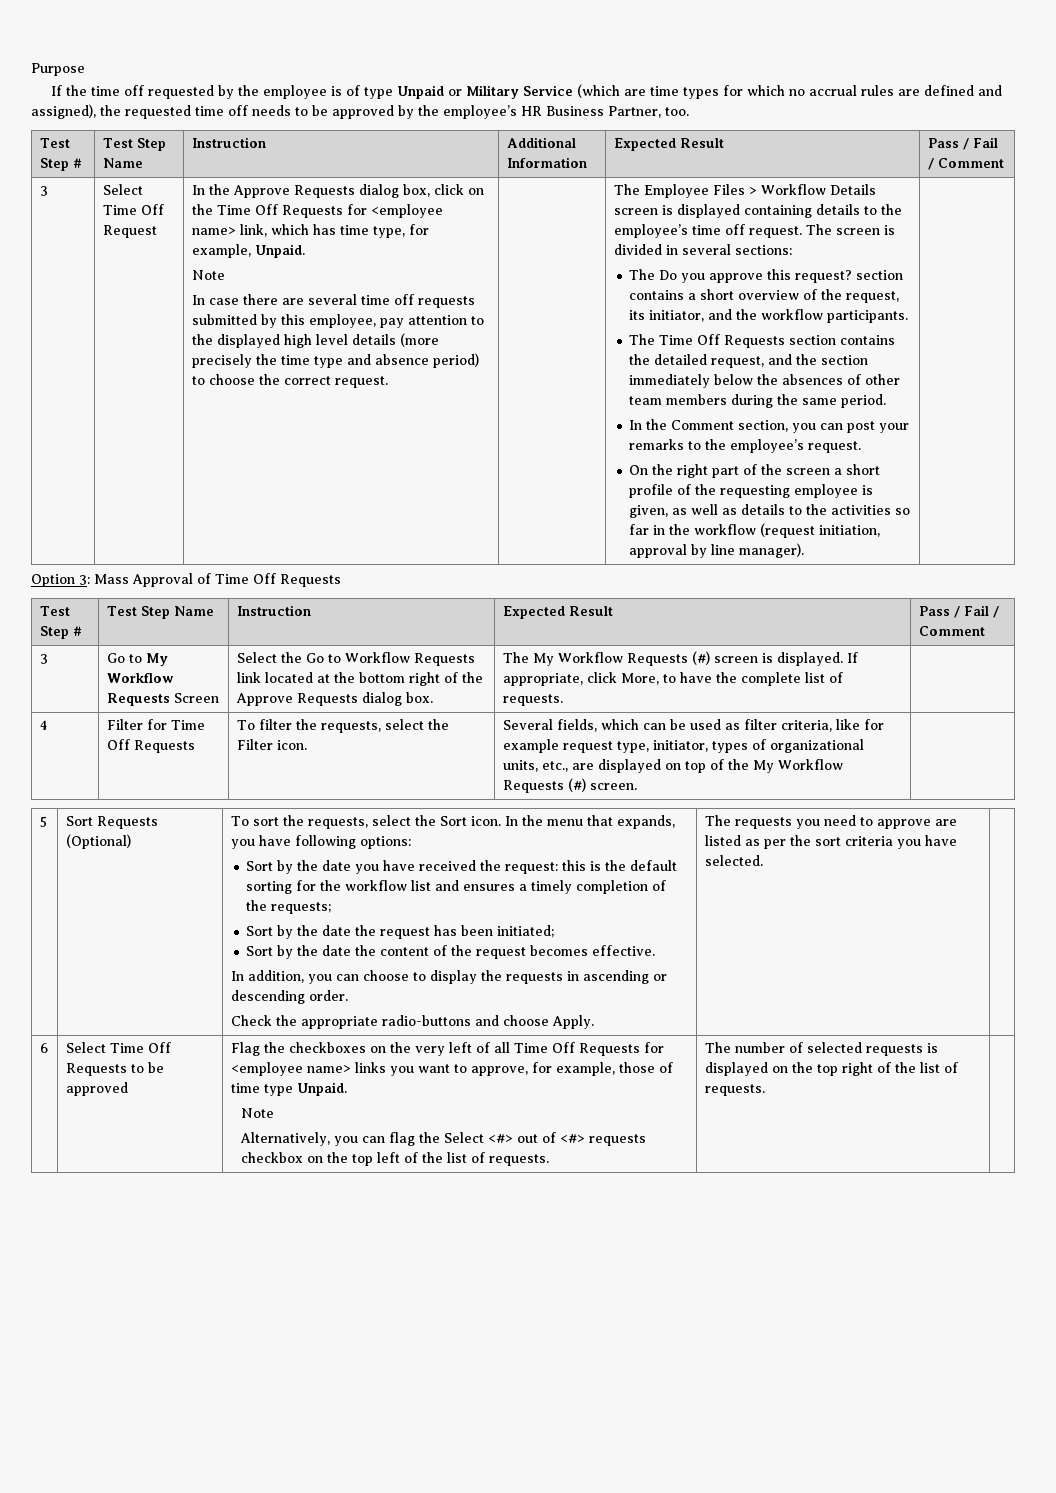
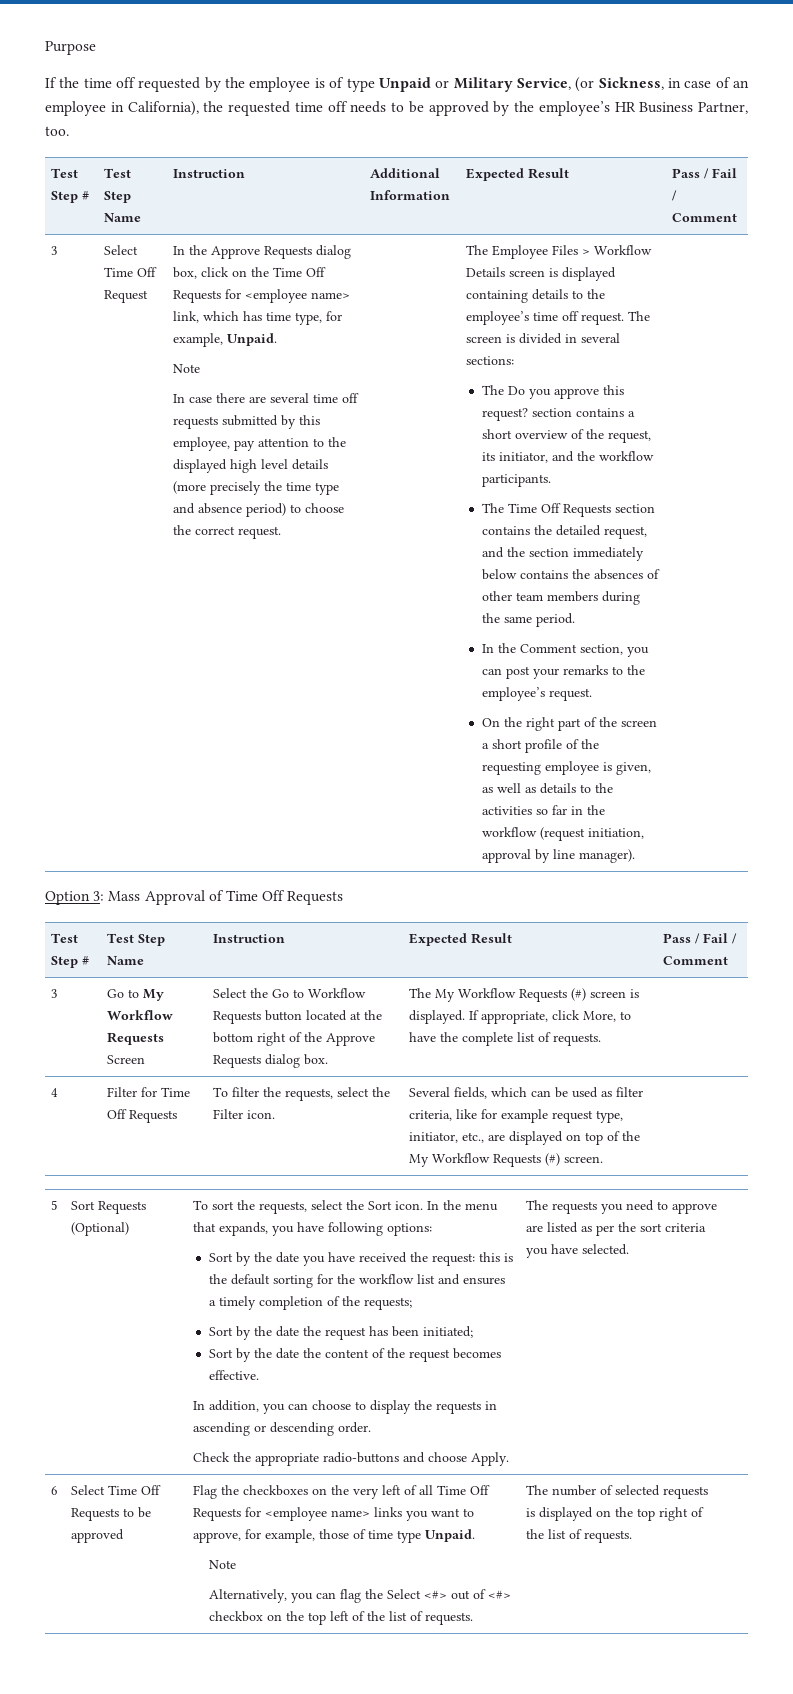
- If the time off requested by the employee is of type Unpaid or Military Service (which are time types for which no accrual rules are defined and assigned), the requested time off needs to be approved by the employee’s HR Business Partner, too.
+ If the time off requested by the employee is of type Unpaid or Military Service, (or Sickness, in case of an employee in California), the requested time off needs to be approved by the employee’s HR Business Partner, too.
- The Time Off Requests section contains the detailed request, and the section immediately below the absences of other team members during the same period.
+ The Time Off Requests section contains the detailed request, and the section immediately below contains the absences of other team members during the same period.
- Select the Go to Workflow Requests link located at the bottom right of the Approve Requests dialog box.
+ Select the Go to Workflow Requests button located at the bottom right of the Approve Requests dialog box.
- Several fields, which can be used as filter criteria, like for example request type, initiator, types of organizational units, etc., are displayed on top of the My Workflow Requests (#) screen.
+ Several fields, which can be used as filter criteria, like for example request type, initiator, etc., are displayed on top of the My Workflow Requests (#) screen.
- Alternatively, you can flag the Select <#> out of <#> requests checkbox on the top left of the list of requests.
+ Alternatively, you can flag the Select <#> out of <#> checkbox on the top left of the list of requests.

